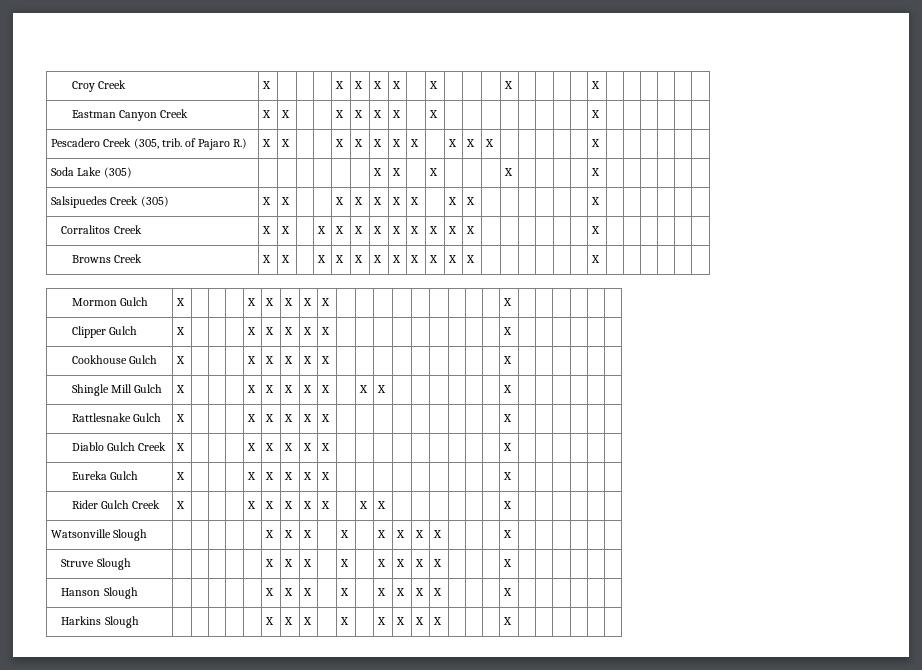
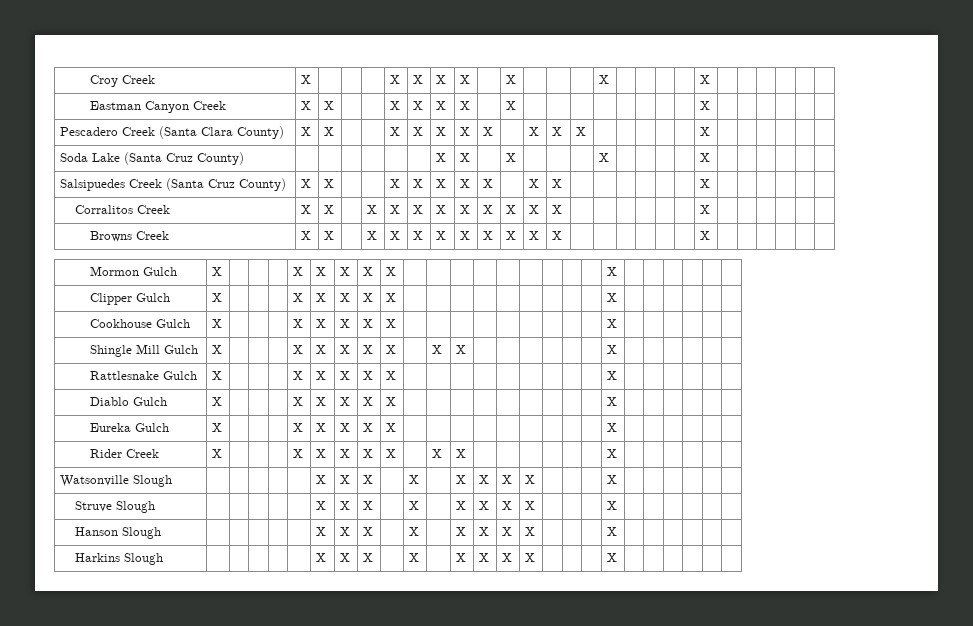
- Pescadero Creek (305, trib. of Pajaro R.) | X | X | | | X | X | X | X | X | | X | X | X | | | | | | X | | | | | |
+ Pescadero Creek (Santa Clara County) | X | X | | | X | X | X | X | X | | X | X | X | | | | | | X | | | | | |
- Soda Lake (305) | | | | | | | X | X | | X | | | | X | | | | | X | | | | | |
+ Soda Lake (Santa Cruz County) | | | | | | | X | X | | X | | | | X | | | | | X | | | | | |
- Salsipuedes Creek (305) | X | X | | | X | X | X | X | X | | X | X | | | | | | | X | | | | | |
+ Salsipuedes Creek (Santa Cruz County) | X | X | | | X | X | X | X | X | | X | X | | | | | | | X | | | | | |
- Diablo Gulch Creek | X | | | | X | X | X | X | X | | | | | | | | | | X | | | | | |
+ Diablo Gulch | X | | | | X | X | X | X | X | | | | | | | | | | X | | | | | |
- Rider Gulch Creek | X | | | | X | X | X | X | X | | X | X | | | | | | | X | | | | | |
+ Rider Creek | X | | | | X | X | X | X | X | | X | X | | | | | | | X | | | | | |

